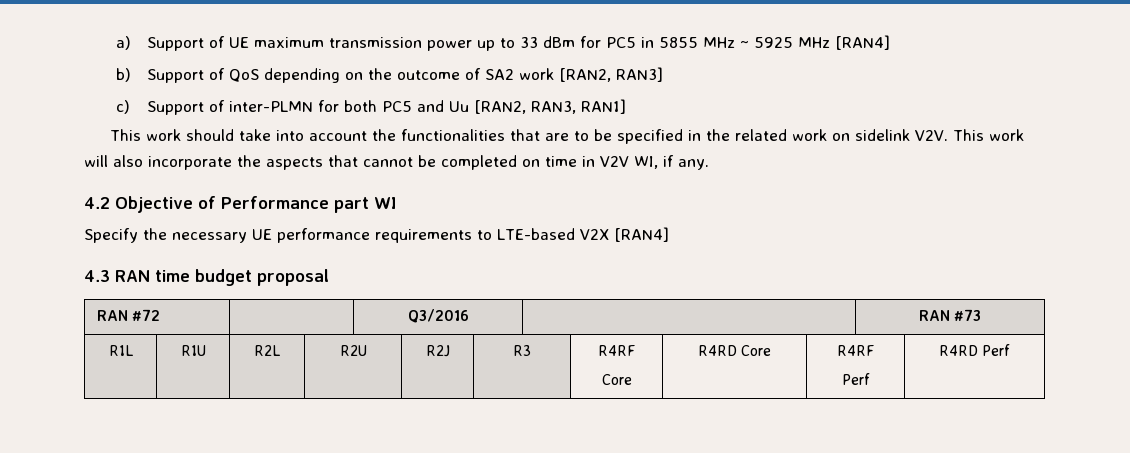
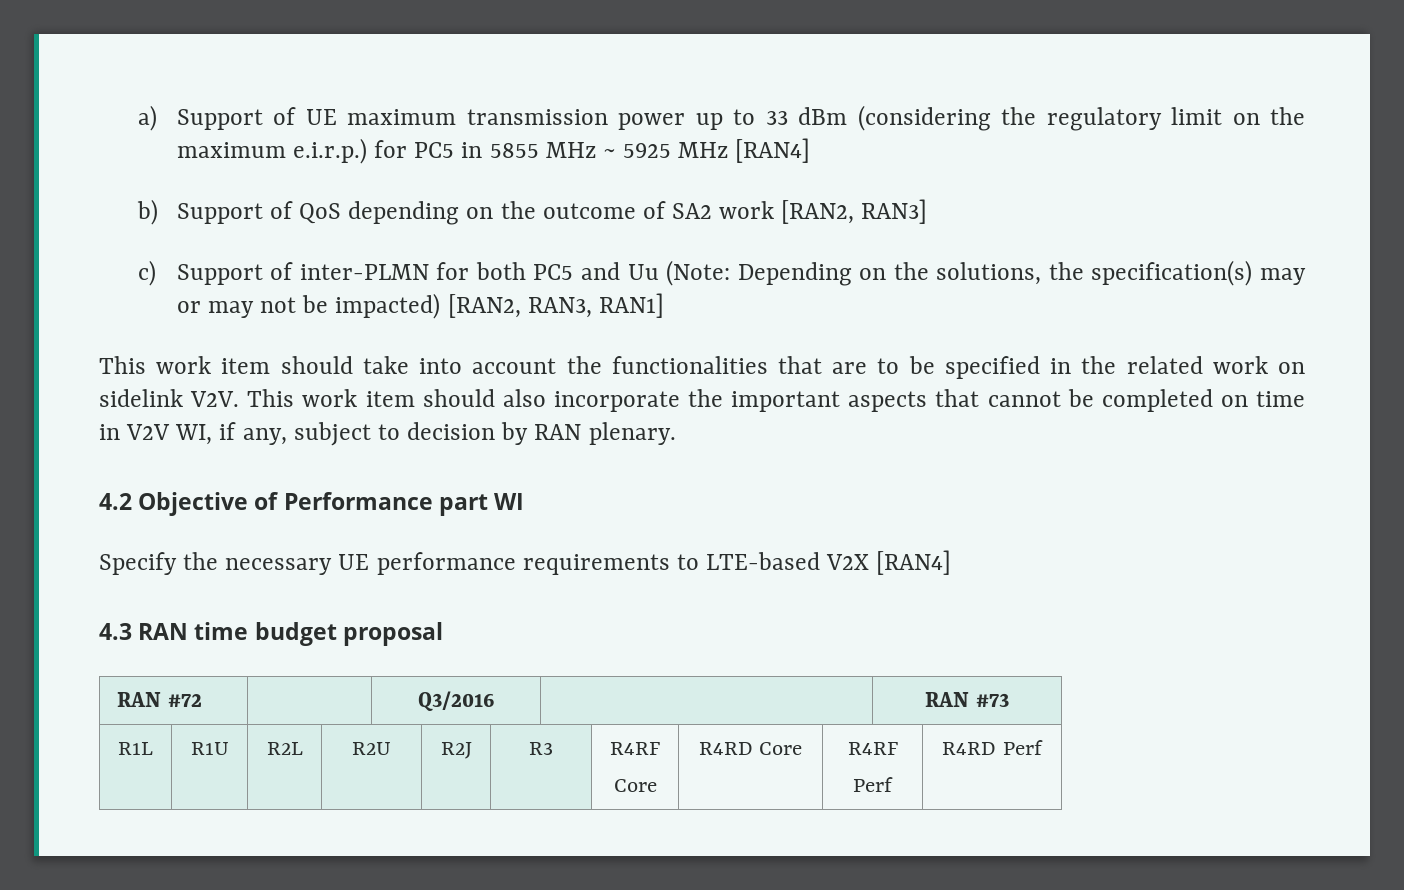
- a) Support of UE maximum transmission power up to 33 dBm for PC5 in 5855 MHz ~ 5925 MHz [RAN4]
+ a) Support of UE maximum transmission power up to 33 dBm (considering the regulatory limit on the maximum e.i.r.p.) for PC5 in 5855 MHz ~ 5925 MHz [RAN4]
- c) Support of inter-PLMN for both PC5 and Uu [RAN2, RAN3, RAN1]
+ c) Support of inter-PLMN for both PC5 and Uu (Note: Depending on the solutions, the specification(s) may or may not be impacted) [RAN2, RAN3, RAN1]
- This work should take into account the functionalities that are to be specified in the related work on sidelink V2V. This work will also incorporate the aspects that cannot be completed on time in V2V WI, if any.
+ This work item should take into account the functionalities that are to be specified in the related work on sidelink V2V. This work item should also incorporate the important aspects that cannot be completed on time in V2V WI, if any, subject to decision by RAN plenary.

